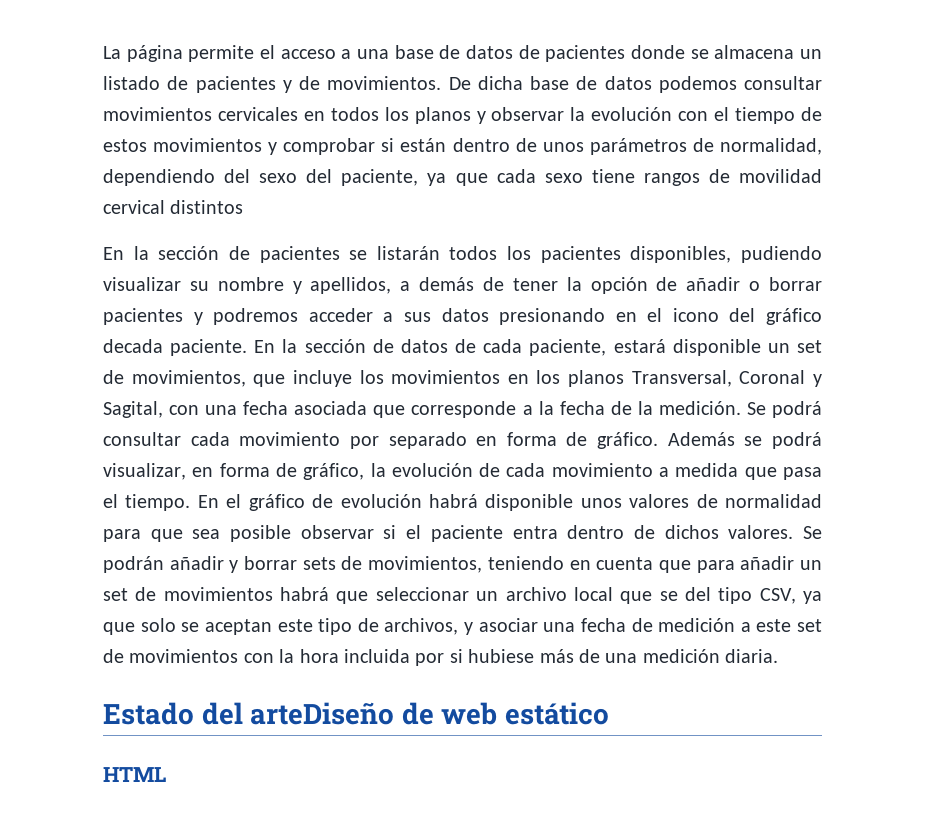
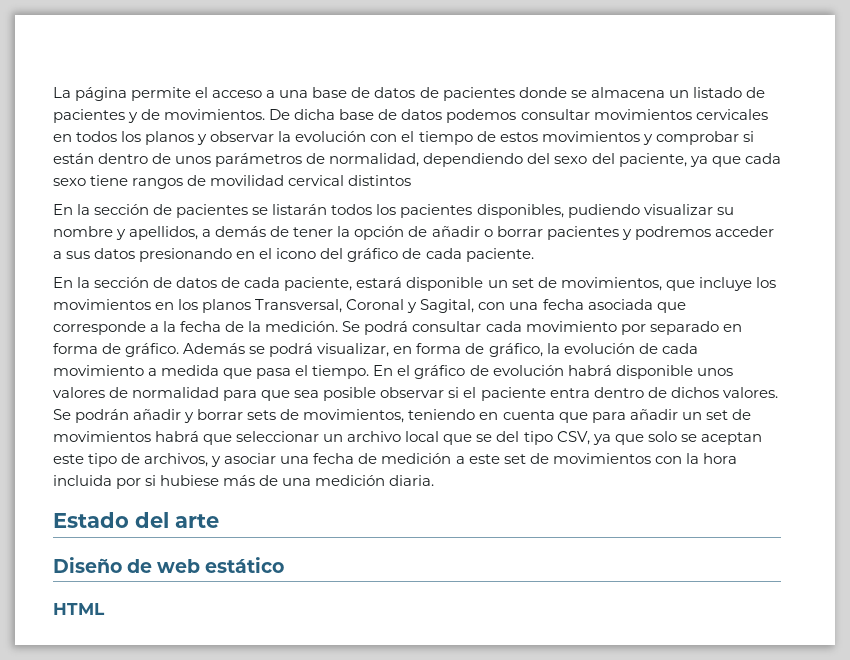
- En la sección de pacientes se listarán todos los pacientes disponibles, pudiendo visualizar su nombre y apellidos, a demás de tener la opción de añadir o borrar pacientes y podremos acceder a sus datos presionando en el icono del gráfico decada paciente. En la sección de datos de cada paciente, estará disponible un set de movimientos, que incluye los movimientos en los planos Transversal, Coronal y Sagital, con una fecha asociada que corresponde a la fecha de la medición.
+ En la sección de pacientes se listarán todos los pacientes disponibles, pudiendo visualizar su nombre y apellidos, a demás de tener la opción de añadir o borrar pacientes y podremos acceder a sus datos presionando en el icono del gráfico de cada paciente.
+ En la sección de datos de cada paciente, estará disponible un set de movimientos, que incluye los movimientos en los planos Transversal, Coronal y Sagital, con una fecha asociada que corresponde a la fecha de la medición.
- Estado del arteDiseño de web estático
+ Estado del arte
+ Diseño de web estático

